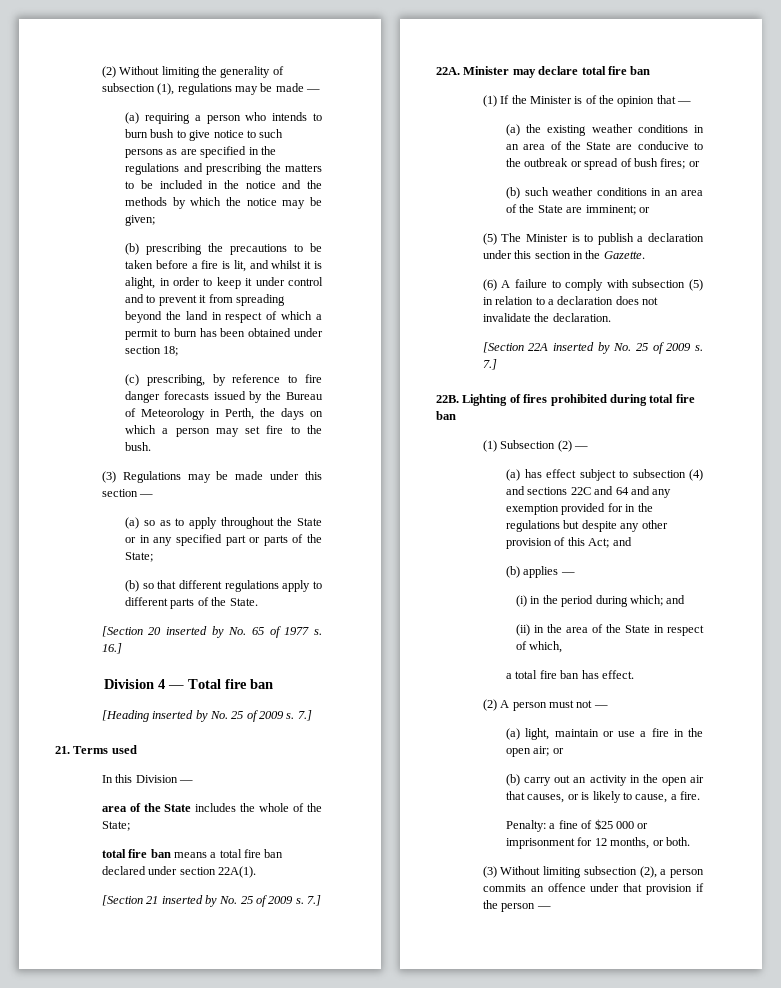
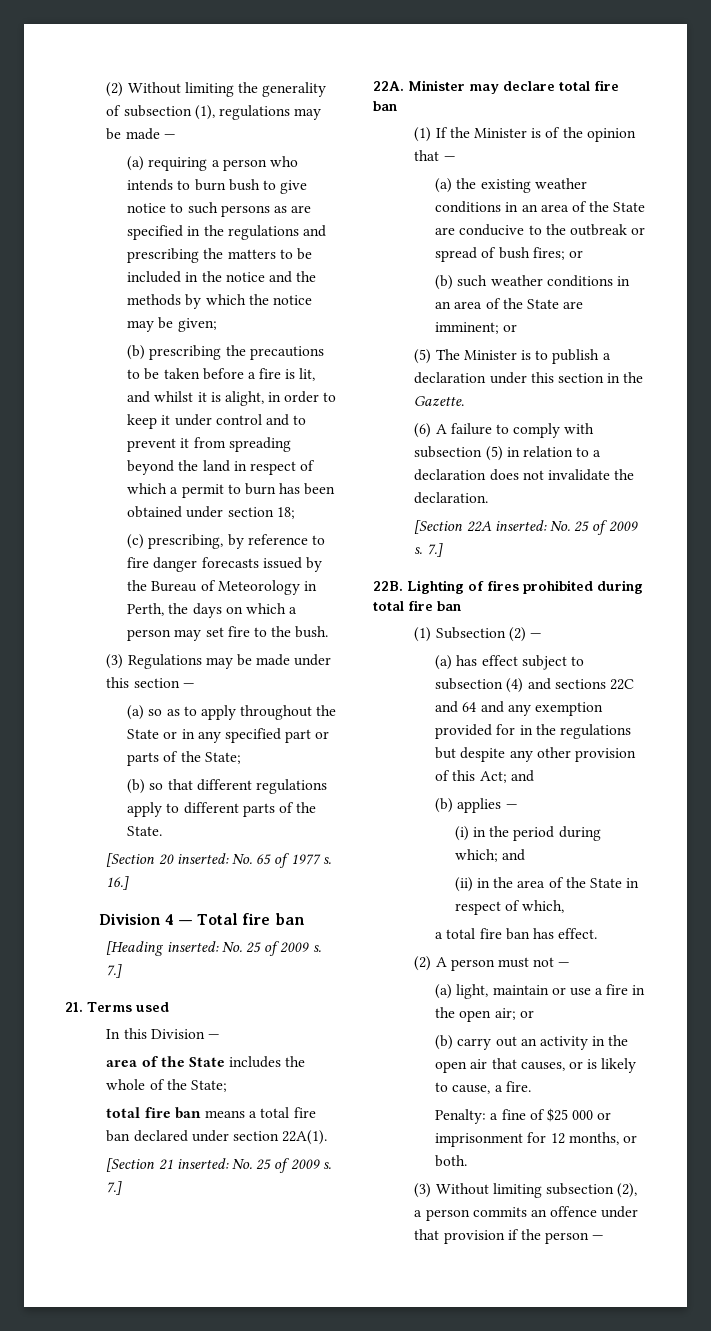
- [Section 20 inserted by No. 65 of 1977 s.
+ [Section 20 inserted: No. 65 of 1977 s.
- [Heading inserted by No. 25 of 2009 s.
+ [Heading inserted: No. 25 of 2009 s.
- [Section 21 inserted by No. 25 of 2009 s.
+ [Section 21 inserted: No. 25 of 2009 s.
- [Section 22A inserted by No. 25 of 2009 s.
+ [Section 22A inserted: No. 25 of 2009 s.

